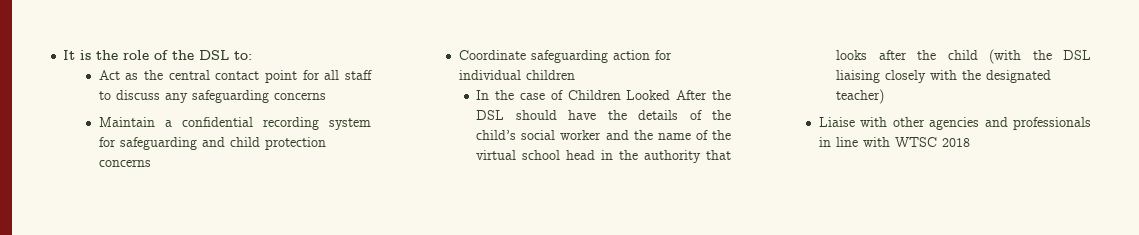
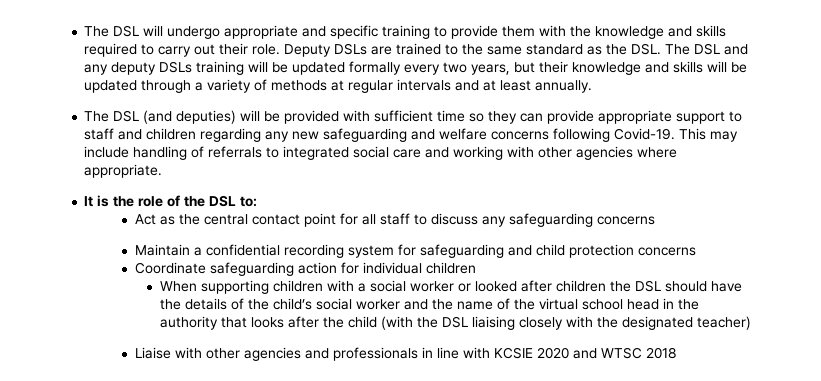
+ The DSL will undergo appropriate and specific training to provide them with the knowledge and skills required to carry out their role. Deputy DSLs are trained to the same standard as the DSL. The DSL and any deputy DSLs training will be updated formally every two years, but their knowledge and skills will be updated through a variety of methods at regular intervals and at least annually.
+ The DSL (and deputies) will be provided with sufficient time so they can provide appropriate support to staff and children regarding any new safeguarding and welfare concerns following Covid-19. This may include handling of referrals to integrated social care and working with other agencies where appropriate.
- In the case of Children Looked After the DSL should have the details of the child’s social worker and the name of the virtual school head in the authority that looks after the child (with the DSL liaising closely with the designated teacher)
+ When supporting children with a social worker or looked after children the DSL should have the details of the child’s social worker and the name of the virtual school head in the authority that looks after the child (with the DSL liaising closely with the designated teacher)
- Liaise with other agencies and professionals in line with WTSC 2018
+ Liaise with other agencies and professionals in line with KCSIE 2020 and WTSC 2018

